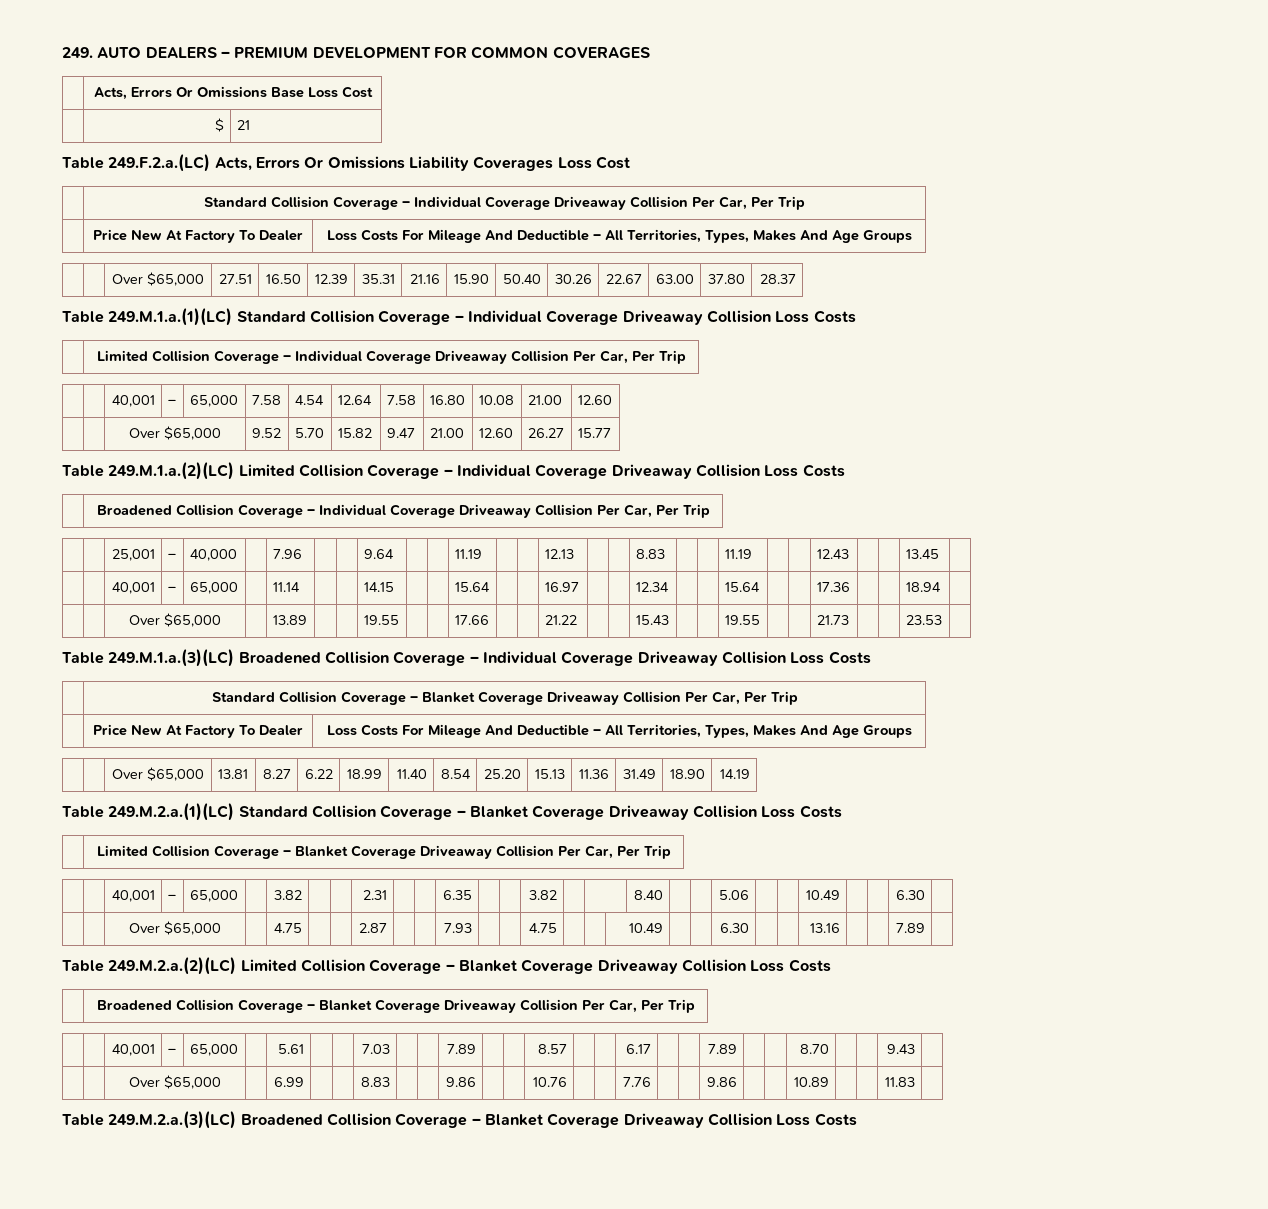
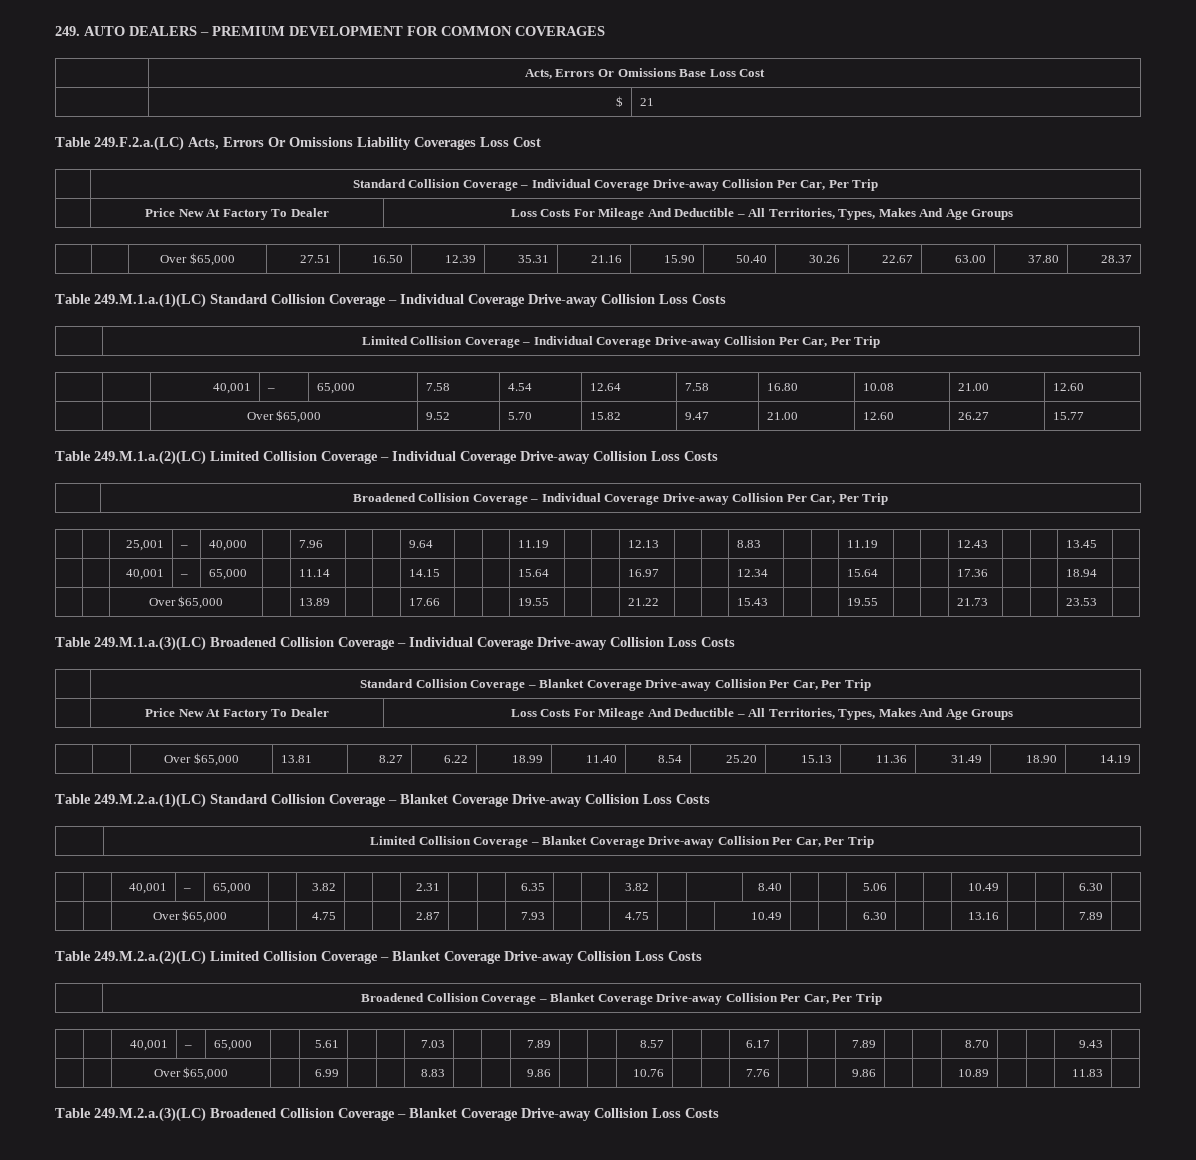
- | Standard Collision Coverage – Individual Coverage Driveaway Collision Per Car, Per Trip
+ | Standard Collision Coverage – Individual Coverage Drive-away Collision Per Car, Per Trip
- Table 249.M.1.a.(1)(LC) Standard Collision Coverage – Individual Coverage Driveaway Collision Loss Costs
+ Table 249.M.1.a.(1)(LC) Standard Collision Coverage – Individual Coverage Drive-away Collision Loss Costs
- | Limited Collision Coverage – Individual Coverage Driveaway Collision Per Car, Per Trip
+ | Limited Collision Coverage – Individual Coverage Drive-away Collision Per Car, Per Trip
- Table 249.M.1.a.(2)(LC) Limited Collision Coverage – Individual Coverage Driveaway Collision Loss Costs
+ Table 249.M.1.a.(2)(LC) Limited Collision Coverage – Individual Coverage Drive-away Collision Loss Costs
- | Broadened Collision Coverage – Individual Coverage Driveaway Collision Per Car, Per Trip
+ | Broadened Collision Coverage – Individual Coverage Drive-away Collision Per Car, Per Trip
- | | Over $65,000 | | 13.89 | | | 19.55 | | | 17.66 | | | 21.22 | | | 15.43 | | | 19.55 | | | 21.73 | | | 23.53 |
+ | | Over $65,000 | | 13.89 | | | 17.66 | | | 19.55 | | | 21.22 | | | 15.43 | | | 19.55 | | | 21.73 | | | 23.53 |
- Table 249.M.1.a.(3)(LC) Broadened Collision Coverage – Individual Coverage Driveaway Collision Loss Costs
+ Table 249.M.1.a.(3)(LC) Broadened Collision Coverage – Individual Coverage Drive-away Collision Loss Costs
- | Standard Collision Coverage – Blanket Coverage Driveaway Collision Per Car, Per Trip
+ | Standard Collision Coverage – Blanket Coverage Drive-away Collision Per Car, Per Trip
- Table 249.M.2.a.(1)(LC) Standard Collision Coverage – Blanket Coverage Driveaway Collision Loss Costs
+ Table 249.M.2.a.(1)(LC) Standard Collision Coverage – Blanket Coverage Drive-away Collision Loss Costs
- | Limited Collision Coverage – Blanket Coverage Driveaway Collision Per Car, Per Trip
+ | Limited Collision Coverage – Blanket Coverage Drive-away Collision Per Car, Per Trip
- Table 249.M.2.a.(2)(LC) Limited Collision Coverage – Blanket Coverage Driveaway Collision Loss Costs
+ Table 249.M.2.a.(2)(LC) Limited Collision Coverage – Blanket Coverage Drive-away Collision Loss Costs
- | Broadened Collision Coverage – Blanket Coverage Driveaway Collision Per Car, Per Trip
+ | Broadened Collision Coverage – Blanket Coverage Drive-away Collision Per Car, Per Trip
- Table 249.M.2.a.(3)(LC) Broadened Collision Coverage – Blanket Coverage Driveaway Collision Loss Costs
+ Table 249.M.2.a.(3)(LC) Broadened Collision Coverage – Blanket Coverage Drive-away Collision Loss Costs

